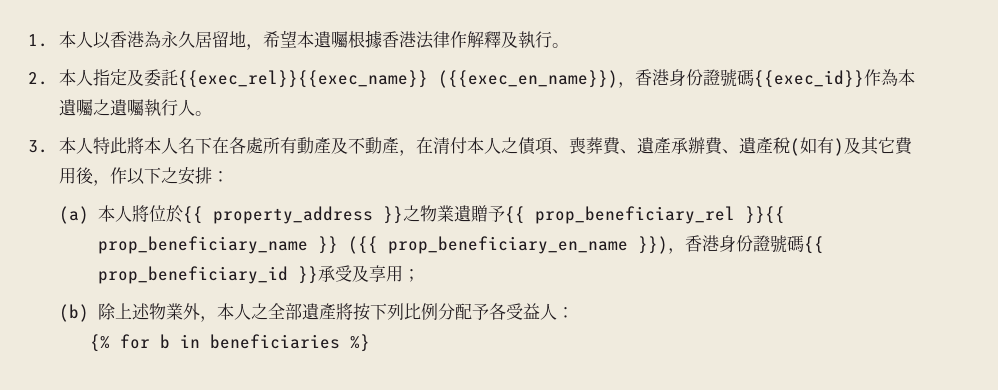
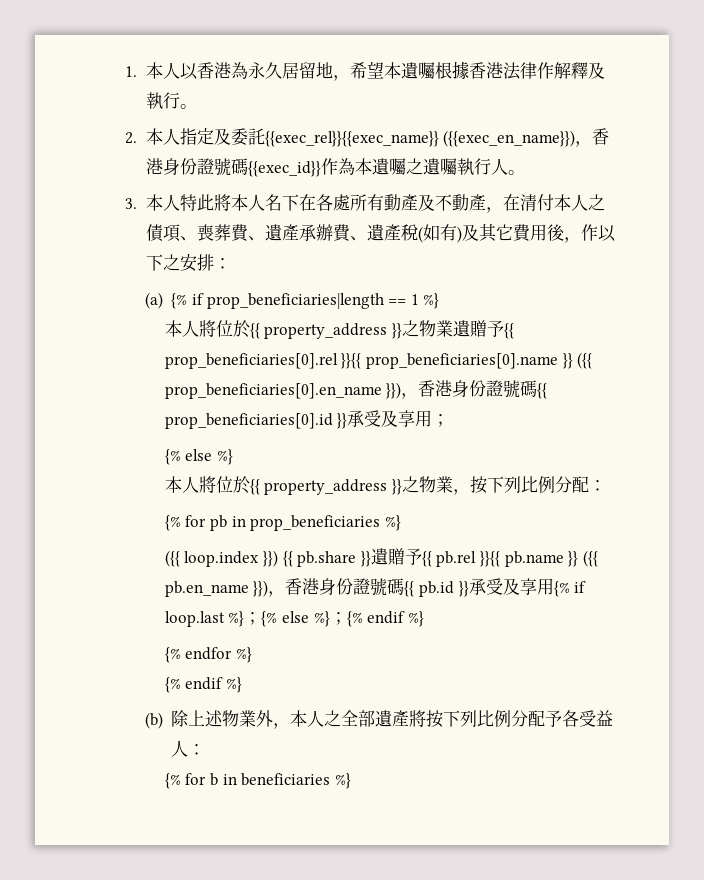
- (a)本人將位於{{ property_address }}之物業遺贈予{{ prop_beneficiary_rel }}{{ prop_beneficiary_name }} ({{ prop_beneficiary_en_name }})，香港身份證號碼{{ prop_beneficiary_id }}承受及享用；
+ (a) {% if prop_beneficiaries|length == 1 %}
+ 本人將位於{{ property_address }}之物業遺贈予{{ prop_beneficiaries[0].rel }}{{ prop_beneficiaries[0].name }} ({{ prop_beneficiaries[0].en_name }})，香港身份證號碼{{ prop_beneficiaries[0].id }}承受及享用；
+ {% else %}
+ 本人將位於{{ property_address }}之物業，按下列比例分配：
+ {% for pb in prop_beneficiaries %}
+ ({{ loop.index }}) {{ pb.share }}遺贈予{{ pb.rel }}{{ pb.name }} ({{ pb.en_name }})，香港身份證號碼{{ pb.id }}承受及享用{% if loop.last %}；{% else %}；{% endif %}
+ {% endfor %}
+ {% endif %}

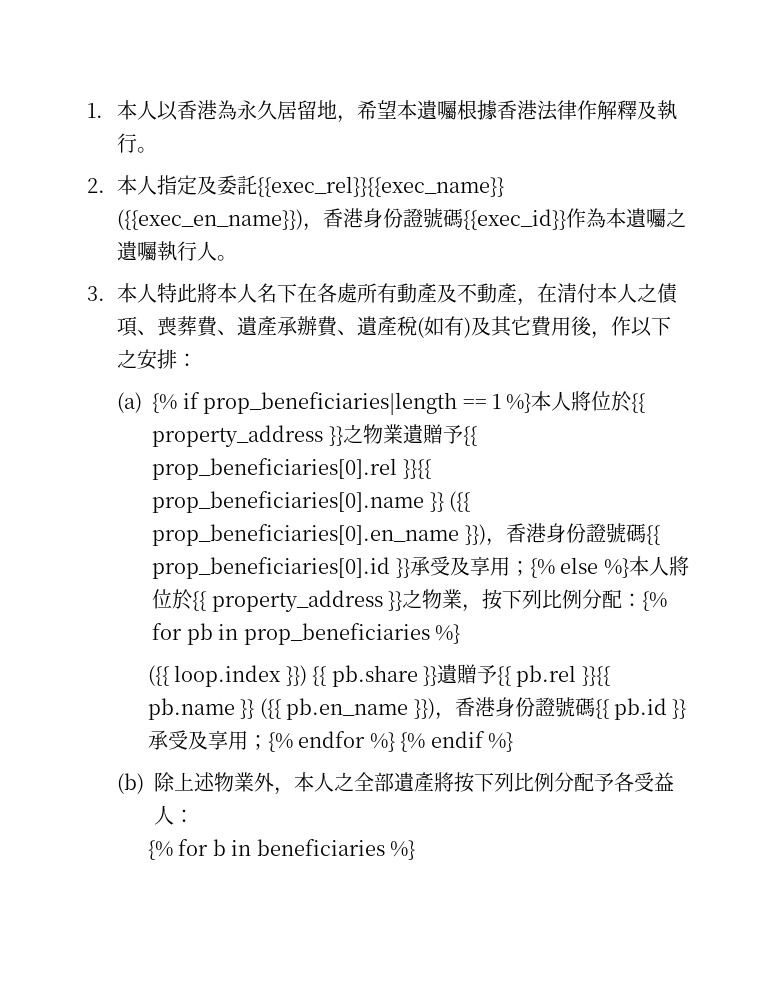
- (a) {% if prop_beneficiaries|length == 1 %}
- 本人將位於{{ property_address }}之物業遺贈予{{ prop_beneficiaries[0].rel }}{{ prop_beneficiaries[0].name }} ({{ prop_beneficiaries[0].en_name }})，香港身份證號碼{{ prop_beneficiaries[0].id }}承受及享用；
- {% else %}
- 本人將位於{{ property_address }}之物業，按下列比例分配：
- {% for pb in prop_beneficiaries %}
+ (a) {% if prop_beneficiaries|length == 1 %}本人將位於{{ property_address }}之物業遺贈予{{ prop_beneficiaries[0].rel }}{{ prop_beneficiaries[0].name }} ({{ prop_beneficiaries[0].en_name }})，香港身份證號碼{{ prop_beneficiaries[0].id }}承受及享用；{% else %}本人將位於{{ property_address }}之物業，按下列比例分配：{% for pb in prop_beneficiaries %}
- ({{ loop.index }}) {{ pb.share }}遺贈予{{ pb.rel }}{{ pb.name }} ({{ pb.en_name }})，香港身份證號碼{{ pb.id }}承受及享用{% if loop.last %}；{% else %}；{% endif %}
- {% endfor %}
- {% endif %}
+ ({{ loop.index }}) {{ pb.share }}遺贈予{{ pb.rel }}{{ pb.name }} ({{ pb.en_name }})，香港身份證號碼{{ pb.id }}承受及享用；{% endfor %} {% endif %}

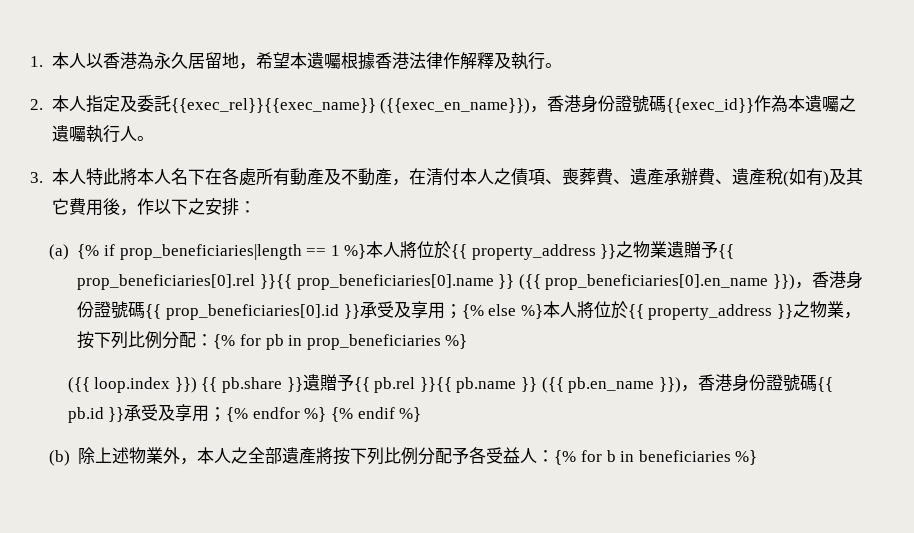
- (b)除上述物業外，本人之全部遺產將按下列比例分配予各受益人：
- {% for b in beneficiaries %}
+ (b)除上述物業外，本人之全部遺產將按下列比例分配予各受益人：{% for b in beneficiaries %}

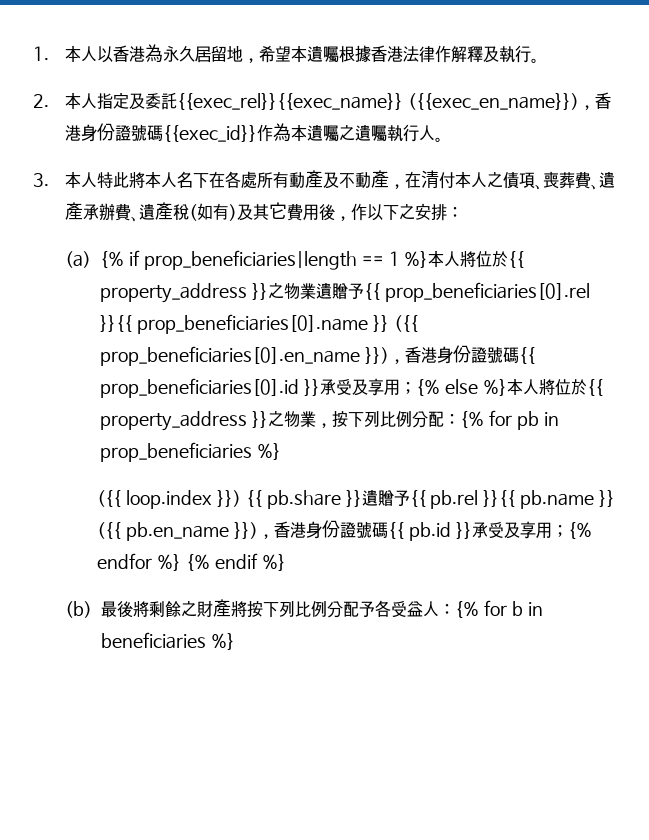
- (b)除上述物業外，本人之全部遺產將按下列比例分配予各受益人：{% for b in beneficiaries %}
+ (b)最後將剩餘之財產將按下列比例分配予各受益人：{% for b in beneficiaries %}

